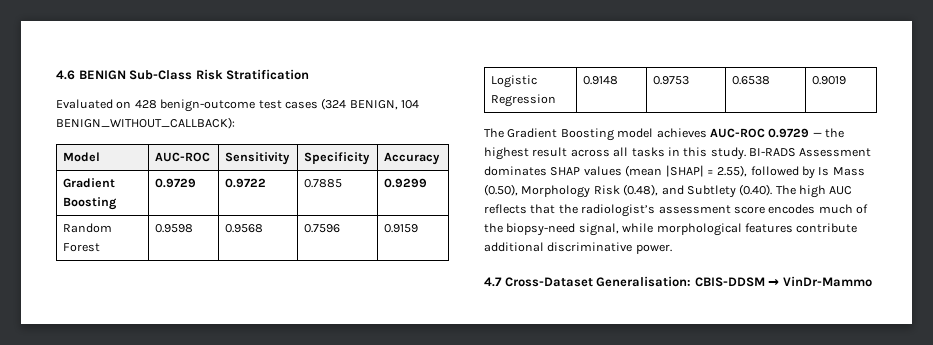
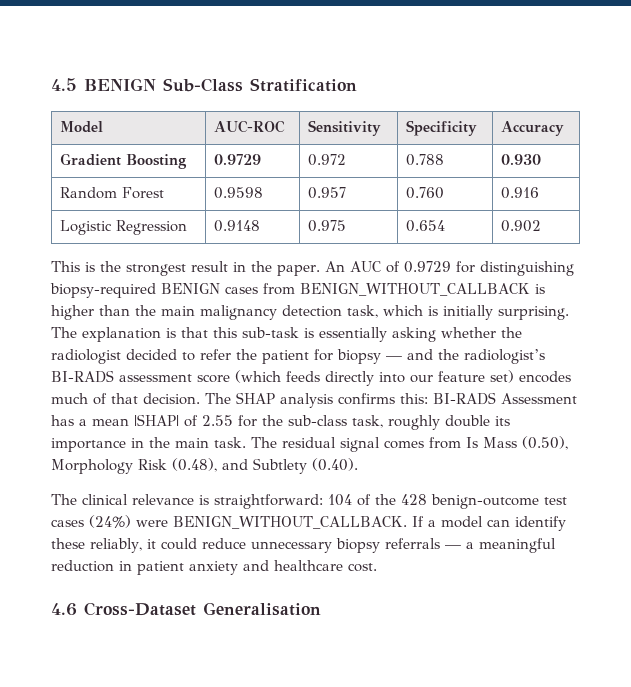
- 4.6 BENIGN Sub-Class Risk Stratification
+ 4.5 BENIGN Sub-Class Stratification
- Evaluated on 428 benign-outcome test cases (324 BENIGN, 104 BENIGN_WITHOUT_CALLBACK):
- Gradient Boosting | 0.9729 | 0.9722 | 0.7885 | 0.9299
+ Gradient Boosting | 0.9729 | 0.972 | 0.788 | 0.930
- Random Forest | 0.9598 | 0.9568 | 0.7596 | 0.9159
+ Random Forest | 0.9598 | 0.957 | 0.760 | 0.916
- Logistic Regression | 0.9148 | 0.9753 | 0.6538 | 0.9019
- The Gradient Boosting model achieves AUC-ROC 0.9729 — the highest result across all tasks in this study. BI-RADS Assessment dominates SHAP values (mean |SHAP| = 2.55), followed by Is Mass (0.50), Morphology Risk (0.48), and Subtlety (0.40). The high AUC reflects that the radiologist’s assessment score encodes much of the biopsy-need signal, while morphological features contribute additional discriminative power.
- 4.7 Cross-Dataset Generalisation: CBIS-DDSM → VinDr-Mammo
+ Logistic Regression | 0.9148 | 0.975 | 0.654 | 0.902
+ This is the strongest result in the paper. An AUC of 0.9729 for distinguishing biopsy-required BENIGN cases from BENIGN_WITHOUT_CALLBACK is higher than the main malignancy detection task, which is initially surprising. The explanation is that this sub-task is essentially asking whether the radiologist decided to refer the patient for biopsy — and the radiologist’s BI-RADS assessment score (which feeds directly into our feature set) encodes much of that decision. The SHAP analysis confirms this: BI-RADS Assessment has a mean |SHAP| of 2.55 for the sub-class task, roughly double its importance in the main task. The residual signal comes from Is Mass (0.50), Morphology Risk (0.48), and Subtlety (0.40).
+ The clinical relevance is straightforward: 104 of the 428 benign-outcome test cases (24%) were BENIGN_WITHOUT_CALLBACK. If a model can identify these reliably, it could reduce unnecessary biopsy referrals — a meaningful reduction in patient anxiety and healthcare cost.
+ 4.6 Cross-Dataset Generalisation

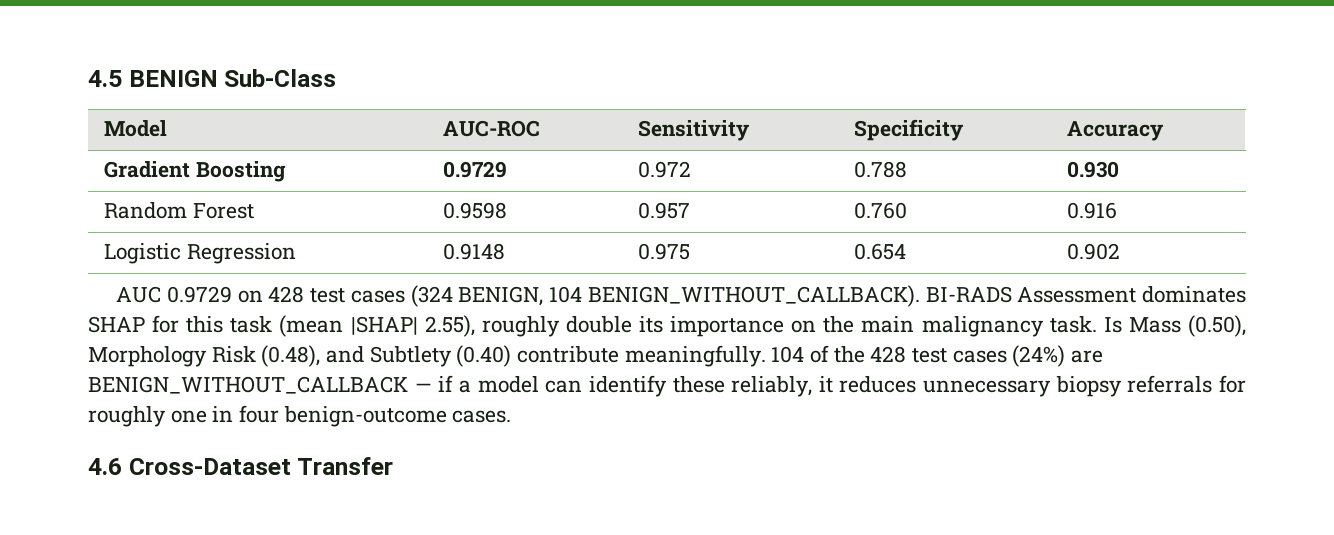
- 4.5 BENIGN Sub-Class Stratification
+ 4.5 BENIGN Sub-Class
- This is the strongest result in the paper. An AUC of 0.9729 for distinguishing biopsy-required BENIGN cases from BENIGN_WITHOUT_CALLBACK is higher than the main malignancy detection task, which is initially surprising. The explanation is that this sub-task is essentially asking whether the radiologist decided to refer the patient for biopsy — and the radiologist’s BI-RADS assessment score (which feeds directly into our feature set) encodes much of that decision. The SHAP analysis confirms this: BI-RADS Assessment has a mean |SHAP| of 2.55 for the sub-class task, roughly double its importance in the main task. The residual signal comes from Is Mass (0.50), Morphology Risk (0.48), and Subtlety (0.40).
- The clinical relevance is straightforward: 104 of the 428 benign-outcome test cases (24%) were BENIGN_WITHOUT_CALLBACK. If a model can identify these reliably, it could reduce unnecessary biopsy referrals — a meaningful reduction in patient anxiety and healthcare cost.
+ AUC 0.9729 on 428 test cases (324 BENIGN, 104 BENIGN_WITHOUT_CALLBACK). BI-RADS Assessment dominates SHAP for this task (mean |SHAP| 2.55), roughly double its importance on the main malignancy task. Is Mass (0.50), Morphology Risk (0.48), and Subtlety (0.40) contribute meaningfully. 104 of the 428 test cases (24%) are BENIGN_WITHOUT_CALLBACK — if a model can identify these reliably, it reduces unnecessary biopsy referrals for roughly one in four benign-outcome cases.
- 4.6 Cross-Dataset Generalisation
+ 4.6 Cross-Dataset Transfer

